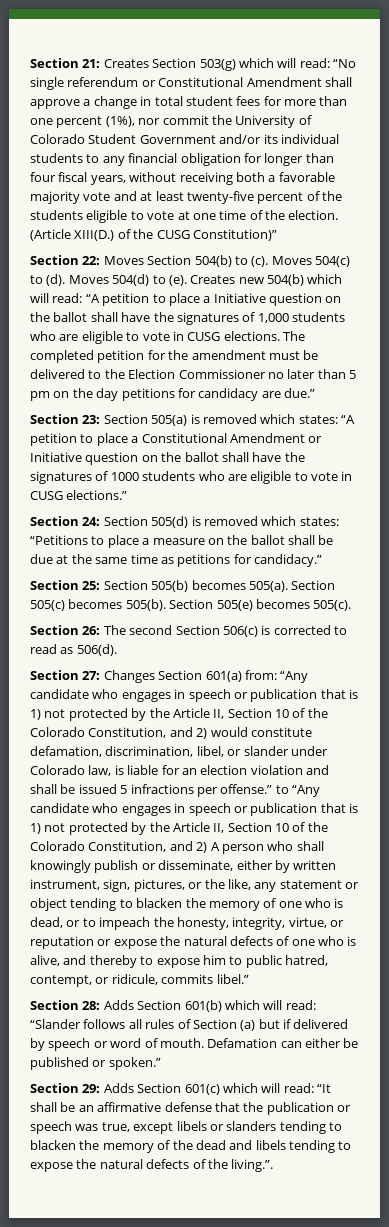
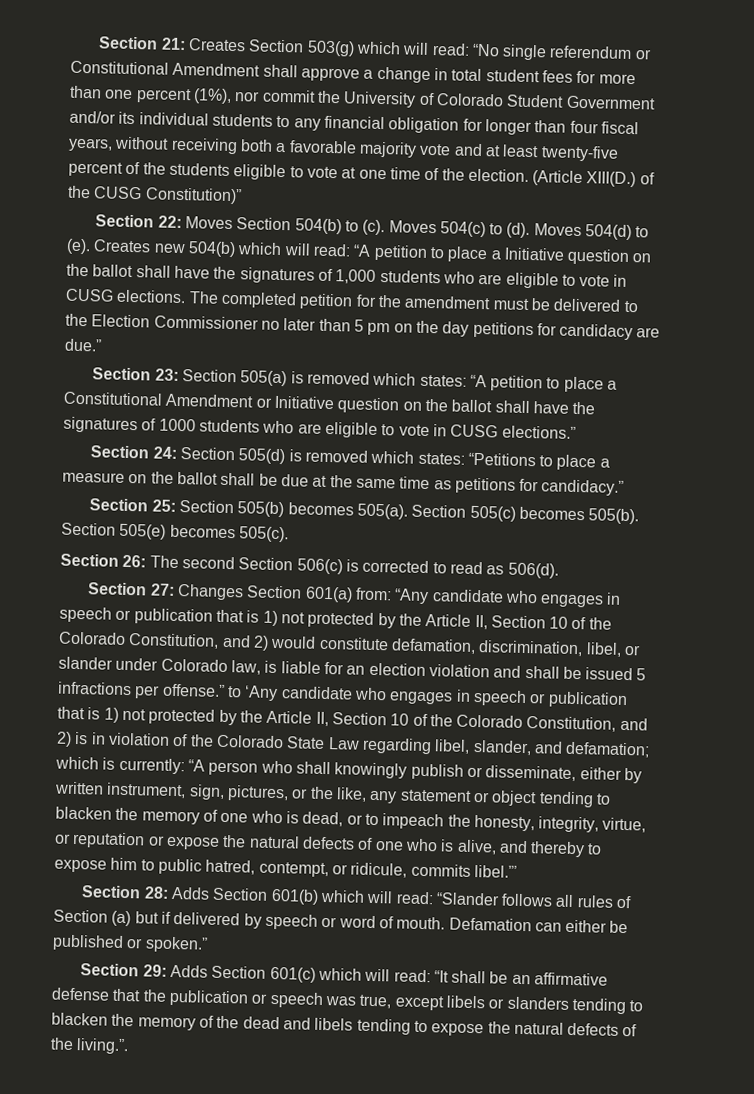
- “Any candidate who engages in speech or publication that is 1) not protected by the Article II, Section 10 of the Colorado Constitution, and 2) would constitute defamation, discrimination, libel, or slander under Colorado law, is liable for an election violation and shall be issued 5 infractions per offense.” to “Any candidate who engages in speech or publication that is 1) not protected by the Article II, Section 10 of the Colorado Constitution, and 2) A person who shall knowingly publish or disseminate, either by written instrument, sign, pictures, or the like, any statement or object tending to blacken the memory of one who is dead, or to impeach the honesty, integrity, virtue, or reputation or expose the natural defects of one who is alive, and thereby to expose him to public hatred, contempt, or ridicule, commits libel.”
+ “Any candidate who engages in speech or publication that is 1) not protected by the Article II, Section 10 of the Colorado Constitution, and 2) would constitute defamation, discrimination, libel, or slander under Colorado law, is liable for an election violation and shall be issued 5 infractions per offense.” to ‘Any candidate who engages in speech or publication that is 1) not protected by the Article II, Section 10 of the Colorado Constitution, and 2) is in violation of the Colorado State Law regarding libel, slander, and defamation; which is currently: “A person who shall knowingly publish or disseminate, either by written instrument, sign, pictures, or the like, any statement or object tending to blacken the memory of one who is dead, or to impeach the honesty, integrity, virtue, or reputation or expose the natural defects of one who is alive, and thereby to expose him to public hatred, contempt, or ridicule, commits libel.”’

